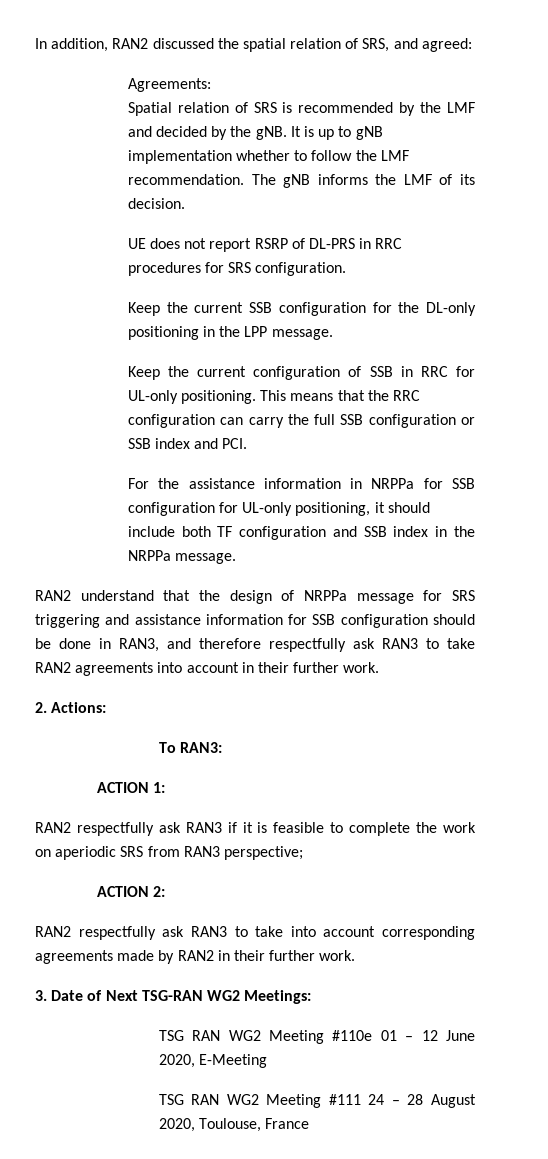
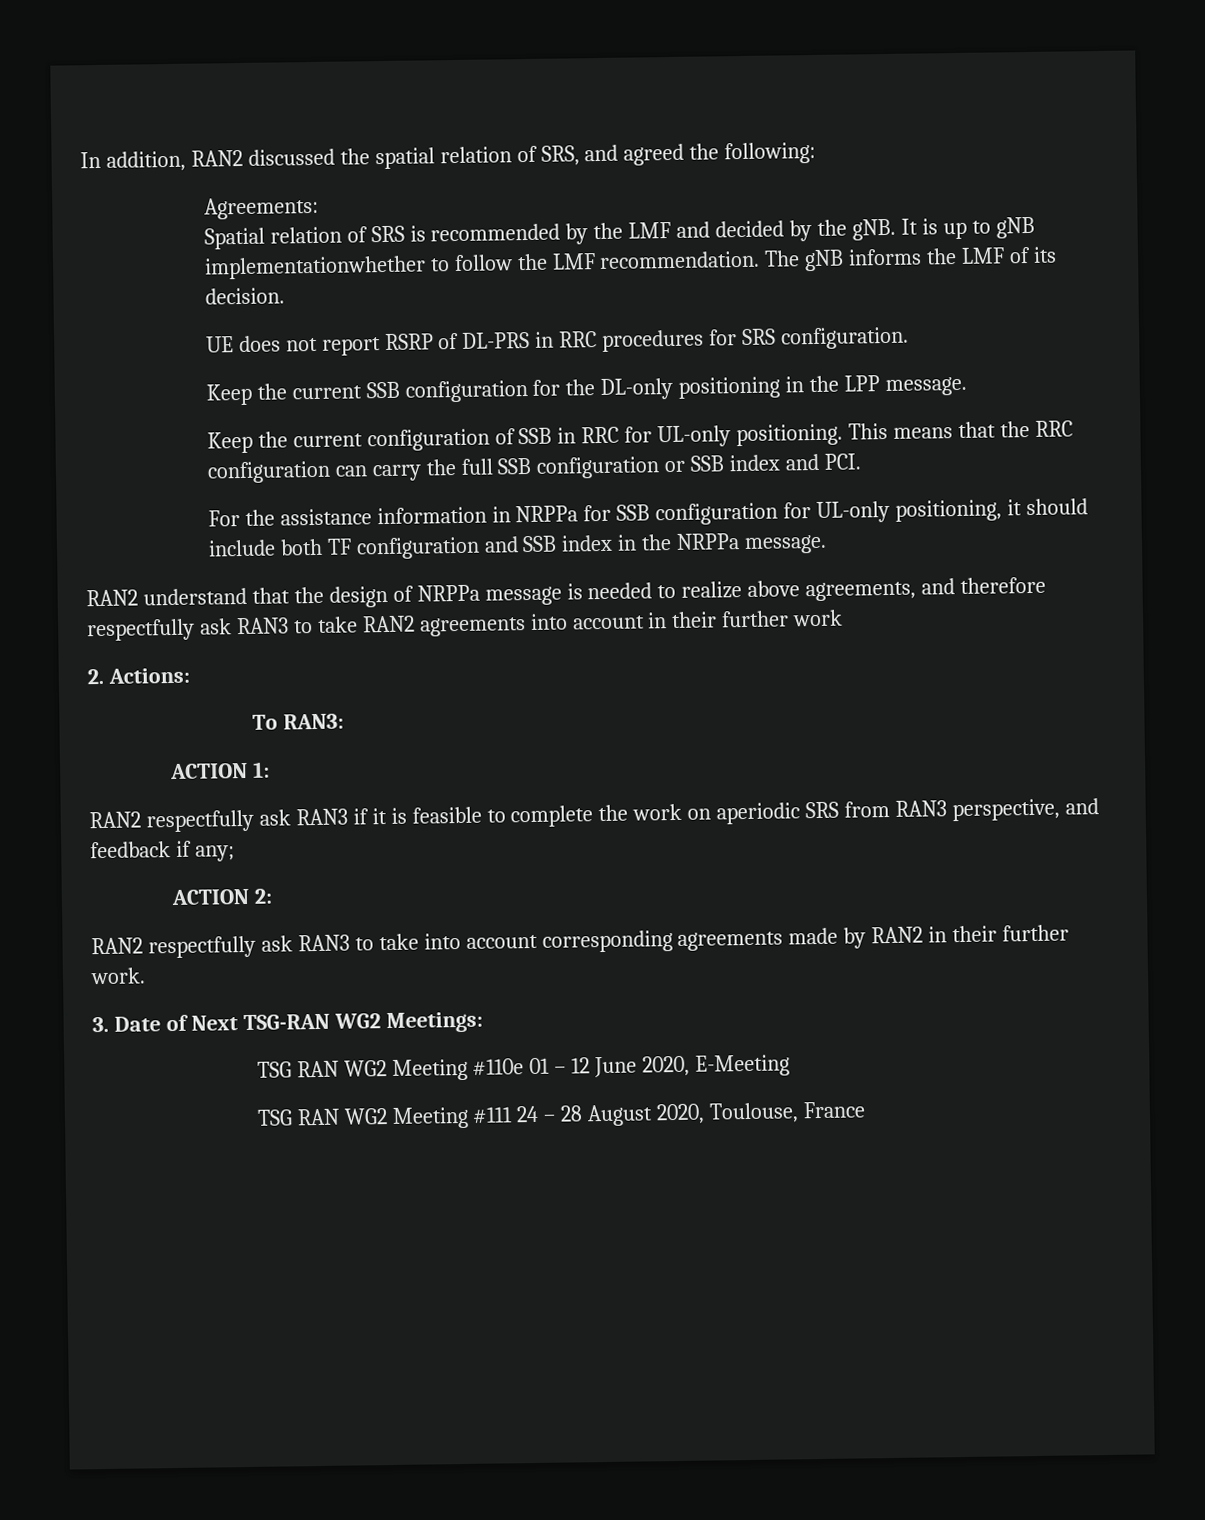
- In addition, RAN2 discussed the spatial relation of SRS, and agreed:
+ In addition, RAN2 discussed the spatial relation of SRS, and agreed the following:
- It is up to gNB implementation whether to follow the LMF recommendation.
+ It is up to gNB implementationwhether to follow the LMF recommendation.
- RAN2 understand that the design of NRPPa message for SRS triggering and assistance information for SSB configuration should be done in RAN3, and therefore respectfully ask RAN3 to take RAN2 agreements into account in their further work.
+ RAN2 understand that the design of NRPPa message is needed to realize above agreements, and therefore respectfully ask RAN3 to take RAN2 agreements into account in their further work
- RAN2 respectfully ask RAN3 if it is feasible to complete the work on aperiodic SRS from RAN3 perspective;
+ RAN2 respectfully ask RAN3 if it is feasible to complete the work on aperiodic SRS from RAN3 perspective, and feedback if any;

